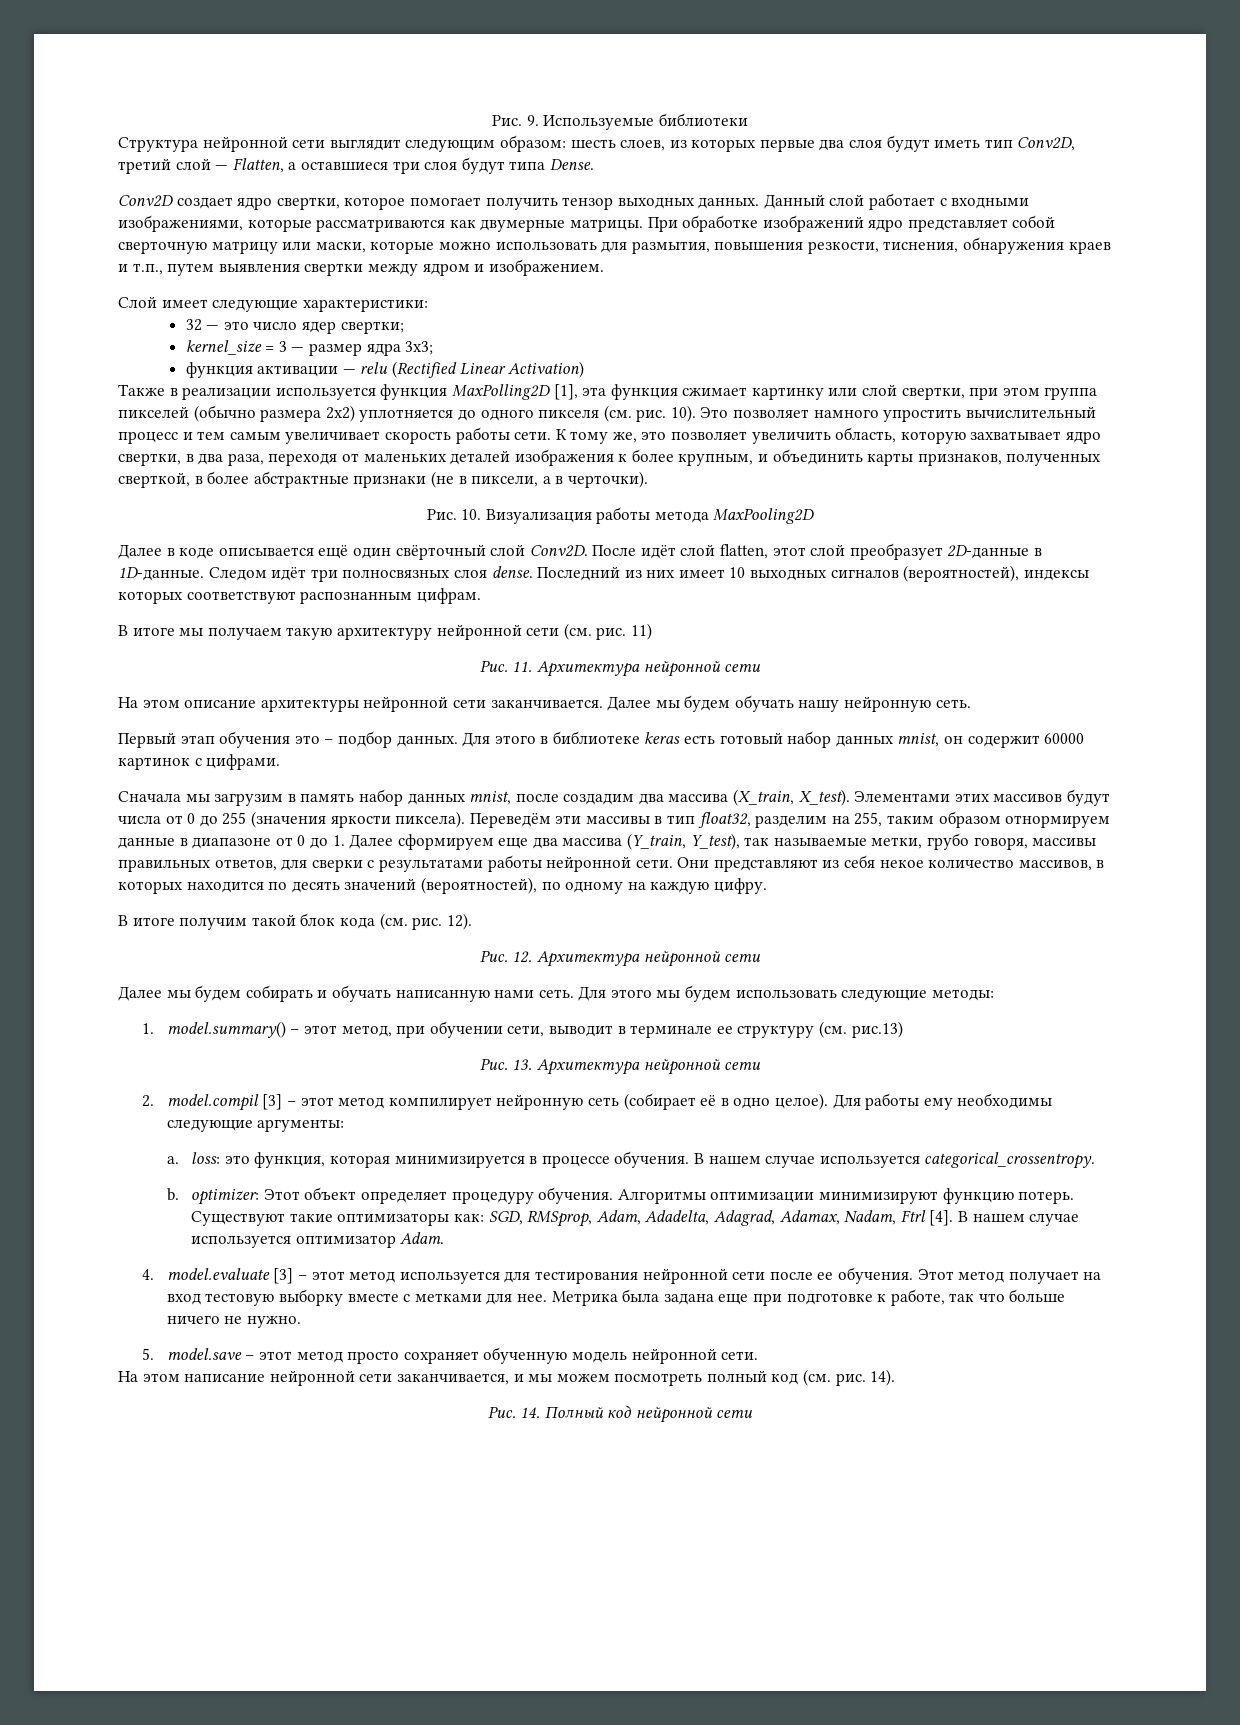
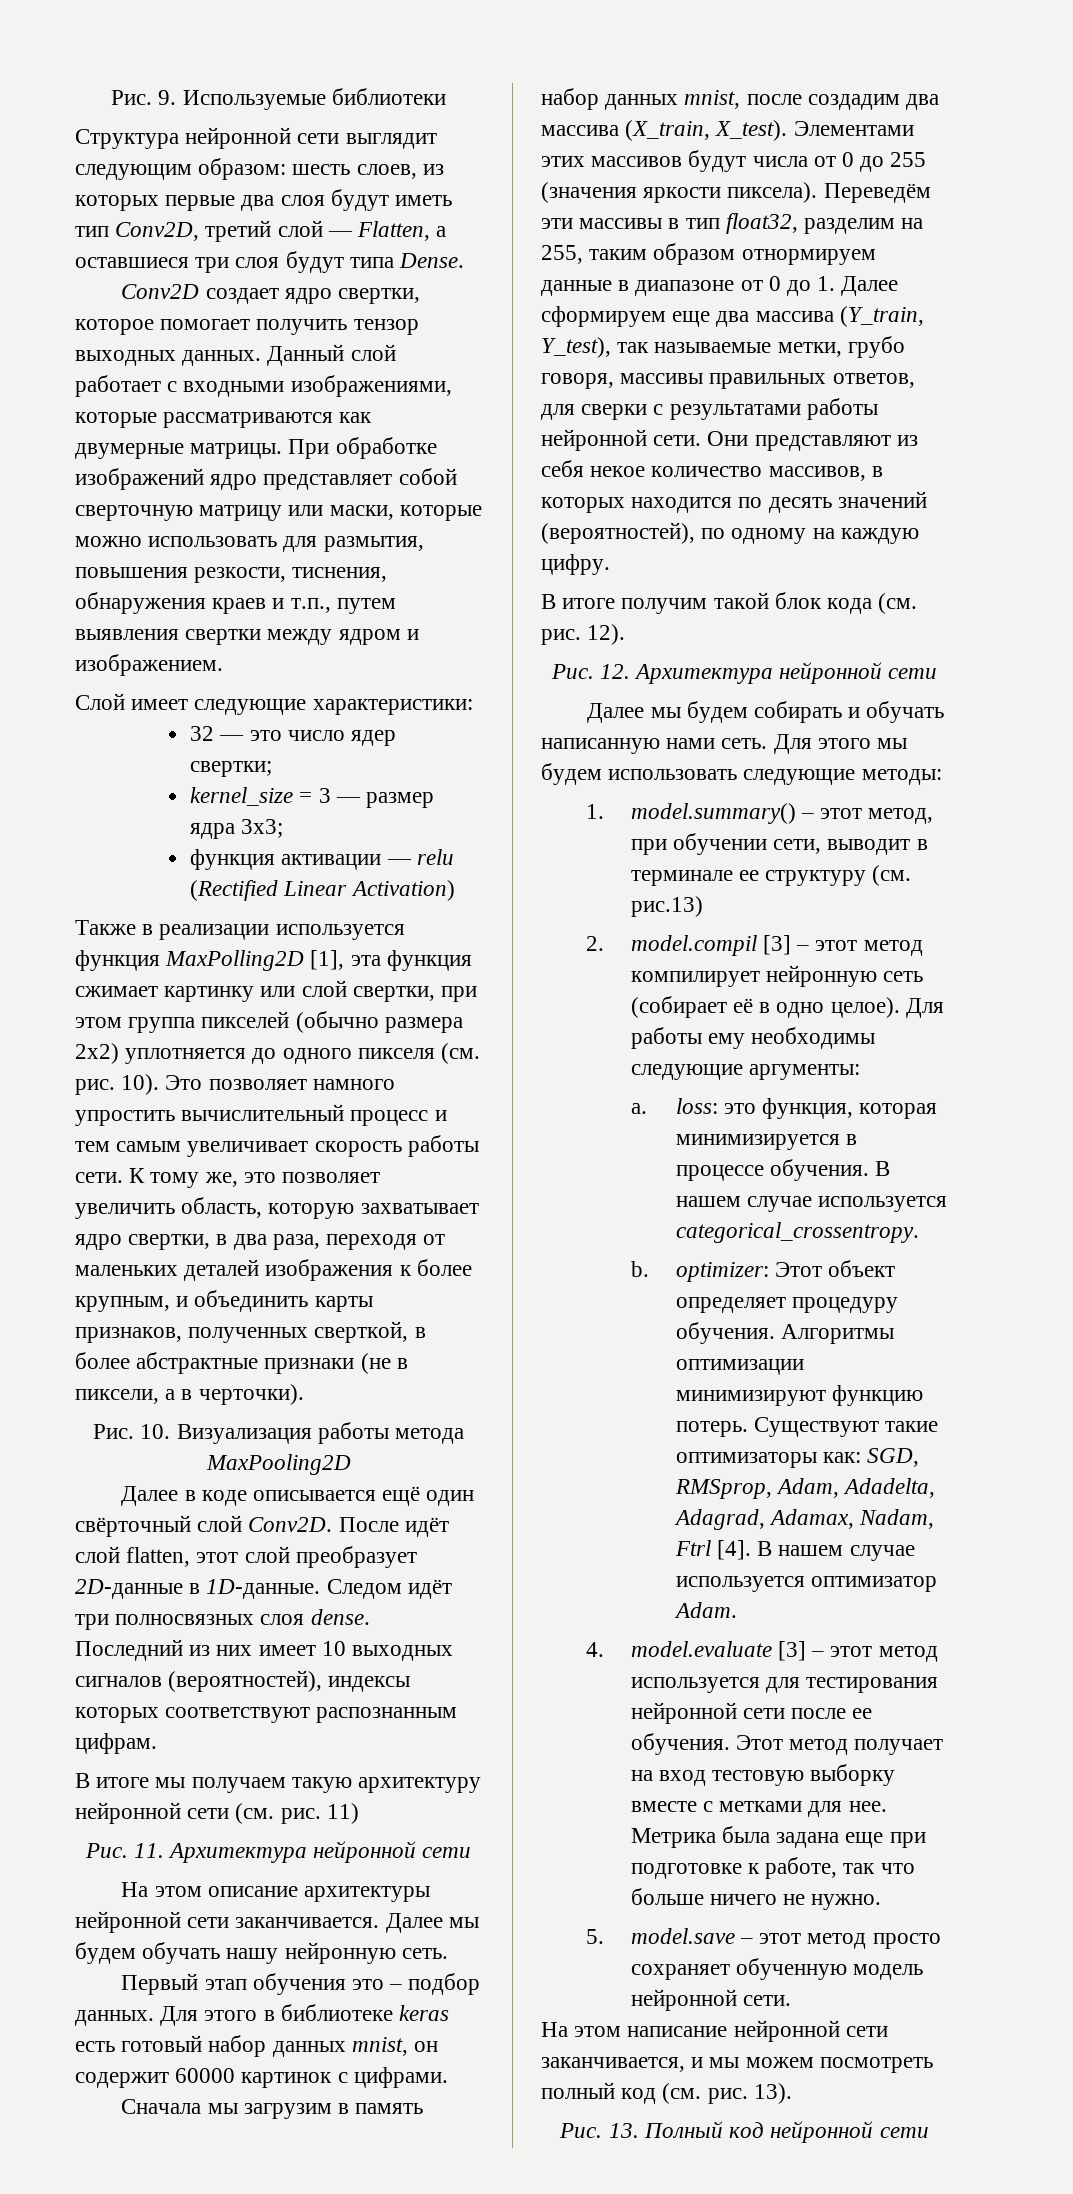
- Рис. 13. Архитектура нейронной сети
- 14).
- Рис. 14. Полный код нейронной сети
+ 13).
+ Рис. 13. Полный код нейронной сети

